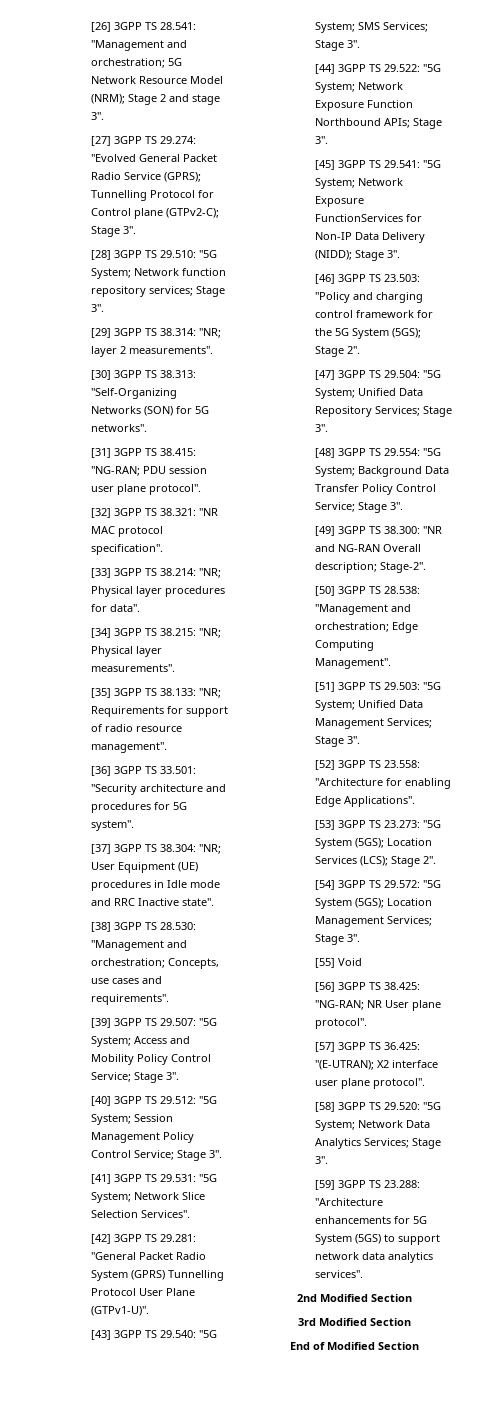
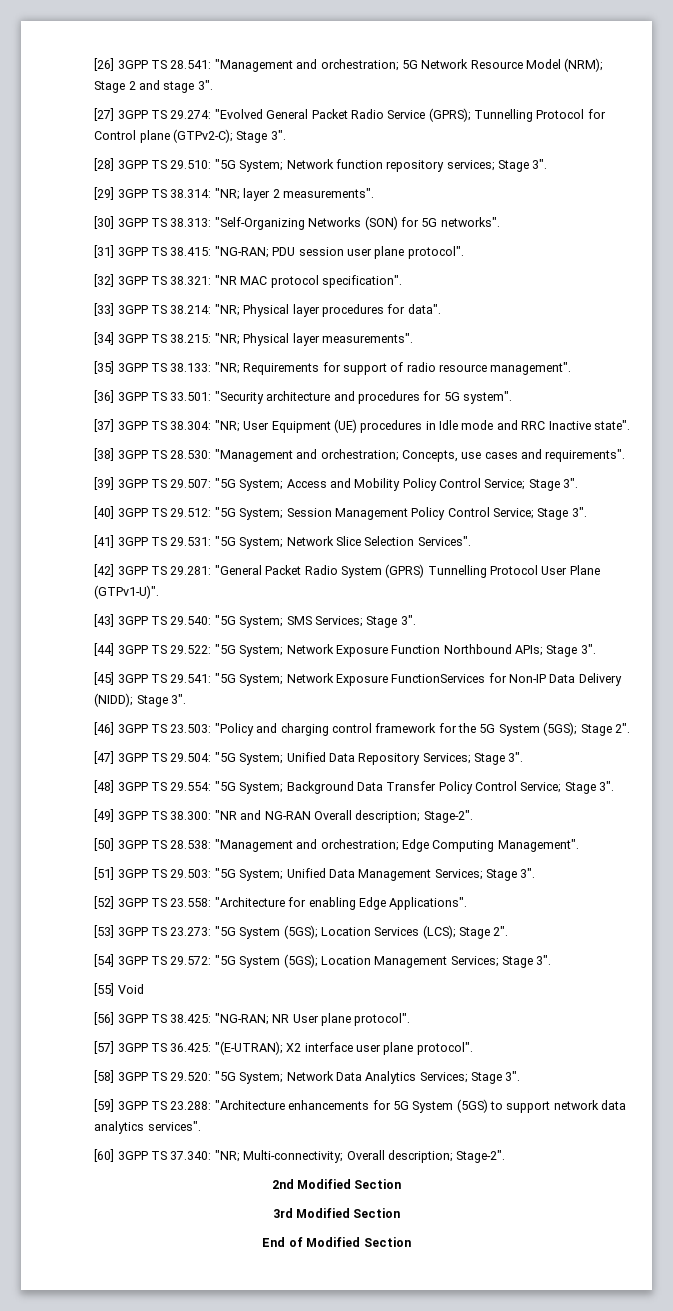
+ [60] 3GPP TS 37.340: "NR; Multi-connectivity; Overall description; Stage-2".

